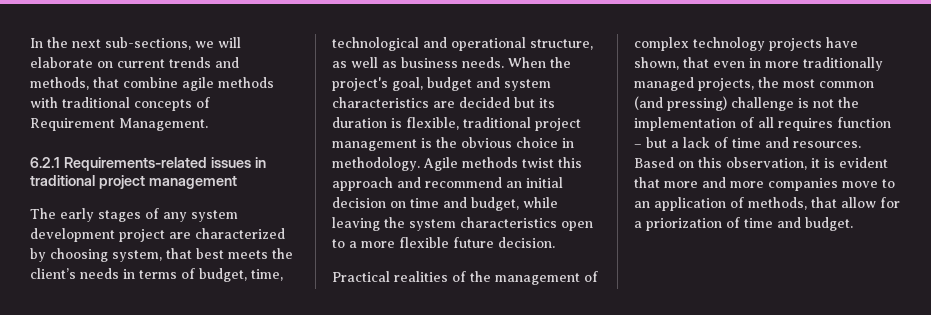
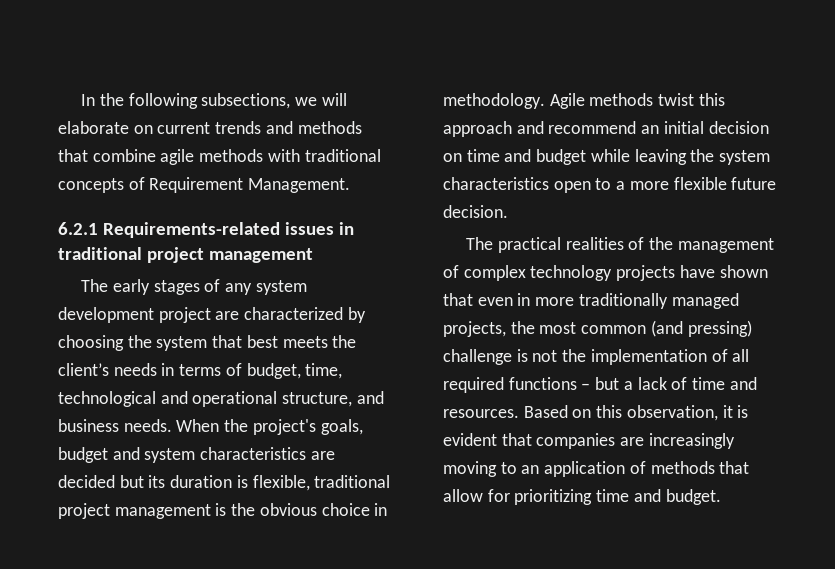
- In the next sub-sections, we will elaborate on current trends and methods, that combine agile methods with traditional concepts of Requirement Management.
+ In the following subsections, we will elaborate on current trends and methods that combine agile methods with traditional concepts of Requirement Management.
- The early stages of any system development project are characterized by choosing system, that best meets the client’s needs in terms of budget, time, technological and operational structure, as well as business needs.
+ The early stages of any system development project are characterized by choosing the system that best meets the client’s needs in terms of budget, time, technological and operational structure, and business needs.
- When the project's goal, budget and system characteristics are decided but its duration is flexible, traditional project management is the obvious choice in methodology.
+ When the project's goals, budget and system characteristics are decided but its duration is flexible, traditional project management is the obvious choice in methodology.
- Agile methods twist this approach and recommend an initial decision on time and budget, while leaving the system characteristics open to a more flexible future decision.
+ Agile methods twist this approach and recommend an initial decision on time and budget while leaving the system characteristics open to a more flexible future decision.
- Practical realities of the management of complex technology projects have shown, that even in more traditionally managed projects, the most common (and pressing) challenge is not the implementation of all requires function – but a lack of time and resources.
+ The practical realities of the management of complex technology projects have shown that even in more traditionally managed projects, the most common (and pressing) challenge is not the implementation of all required functions – but a lack of time and resources.
- Based on this observation, it is evident that more and more companies move to an application of methods, that allow for a priorization of time and budget.
+ Based on this observation, it is evident that companies are increasingly moving to an application of methods that allow for prioritizing time and budget.

